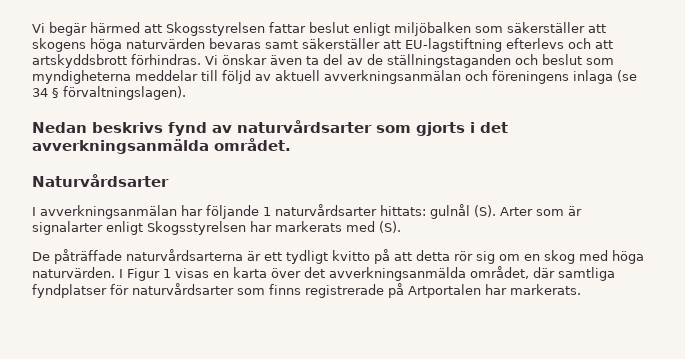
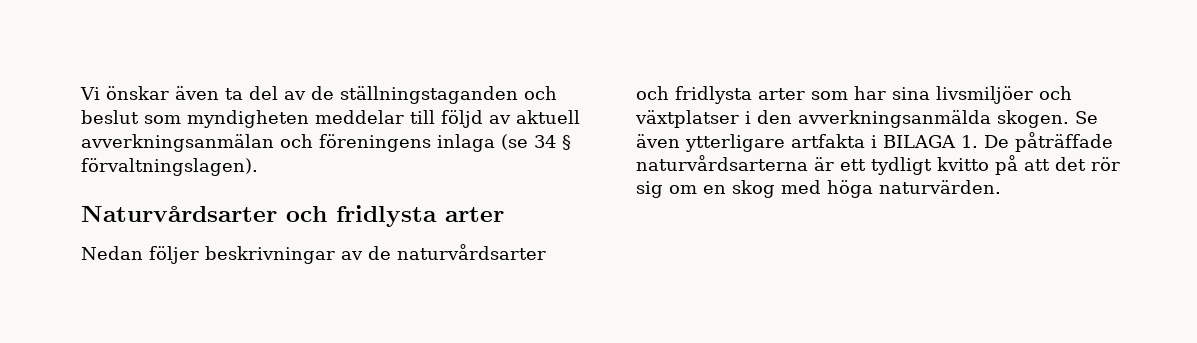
- Vi begär härmed att Skogsstyrelsen fattar beslut enligt miljöbalken som säkerställer att skogens höga naturvärden bevaras samt säkerställer att EU-lagstiftning efterlevs och att artskyddsbrott förhindras. Vi önskar även ta del av de ställningstaganden och beslut som myndigheterna meddelar till följd av aktuell avverkningsanmälan och föreningens inlaga (se 34 § förvaltningslagen).
+ Vi önskar även ta del av de ställningstaganden och beslut som myndigheten meddelar till följd av aktuell avverkningsanmälan och föreningens inlaga (se 34 § förvaltningslagen).
- Nedan beskrivs fynd av naturvårdsarter som gjorts i det avverkningsanmälda området.
- Naturvårdsarter
- I avverkningsanmälan har följande 1 naturvårdsarter hittats: gulnål (S). Arter som är signalarter enligt Skogsstyrelsen har markerats med (S).
- De påträffade naturvårdsarterna är ett tydligt kvitto på att detta rör sig om en skog med höga naturvärden. I Figur 1 visas en karta över det avverkningsanmälda området, där samtliga fyndplatser för naturvårdsarter som finns registrerade på Artportalen har markerats.
+ Naturvårdsarter och fridlysta arter
+ Nedan följer beskrivningar av de naturvårdsarter och fridlysta arter som har sina livsmiljöer och växtplatser i den avverkningsanmälda skogen. Se även ytterligare artfakta i BILAGA 1. De påträffade naturvårdsarterna är ett tydligt kvitto på att det rör sig om en skog med höga naturvärden.

